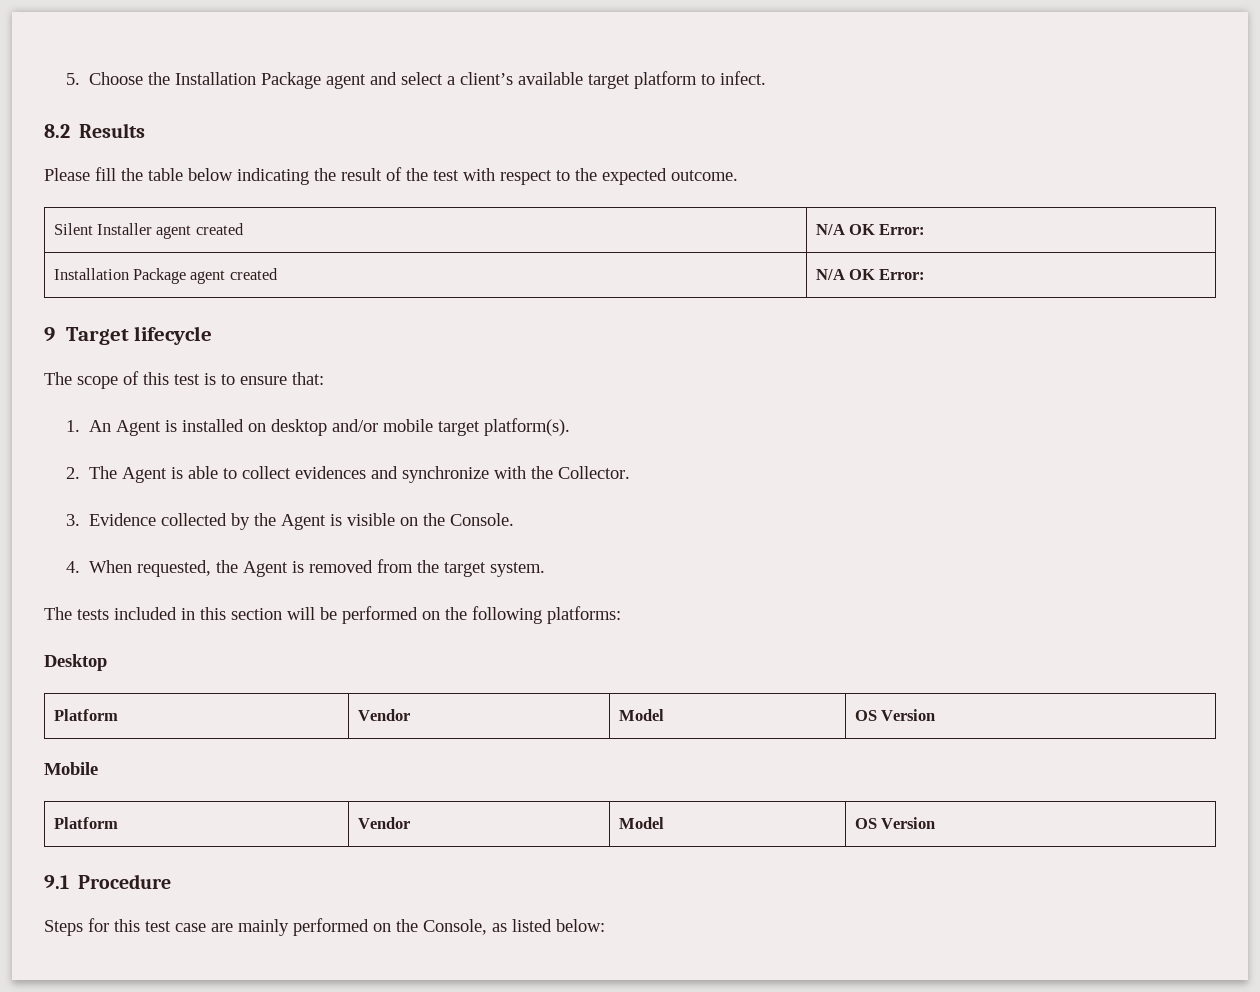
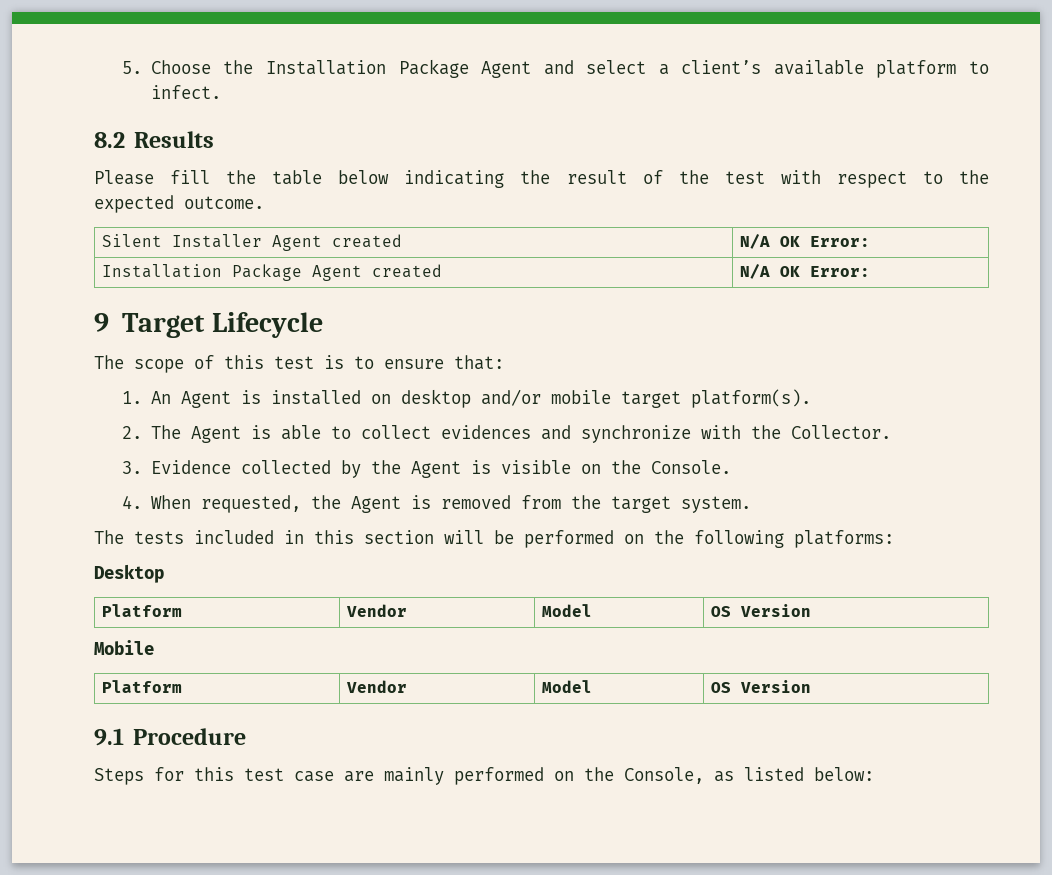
- 5. Choose the Installation Package agent and select a client’s available target platform to infect.
+ 5. Choose the Installation Package Agent and select a client’s available platform to infect.
- Silent Installer agent created | N/A OK Error:
+ Silent Installer Agent created | N/A OK Error:
- Installation Package agent created | N/A OK Error:
+ Installation Package Agent created | N/A OK Error:
- 9 Target lifecycle
+ 9 Target Lifecycle

